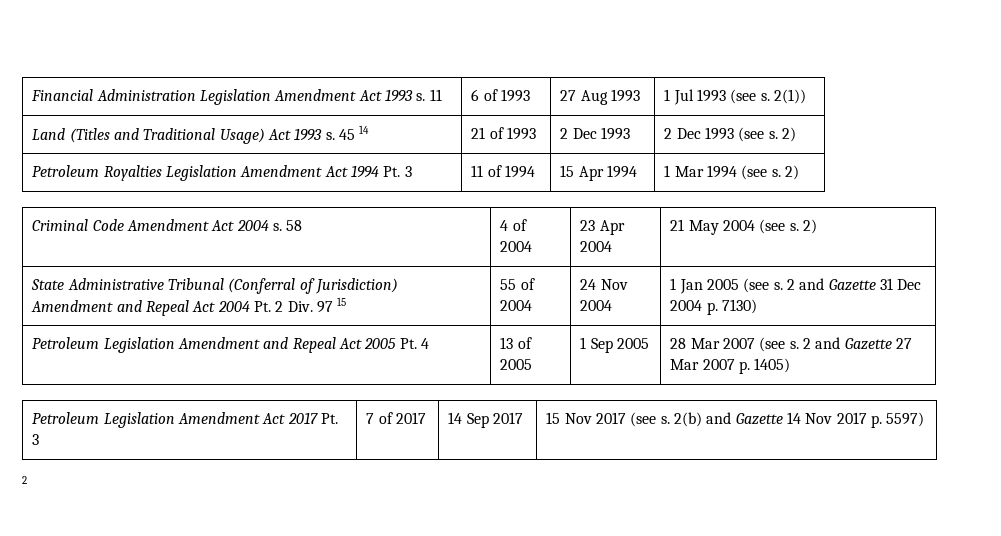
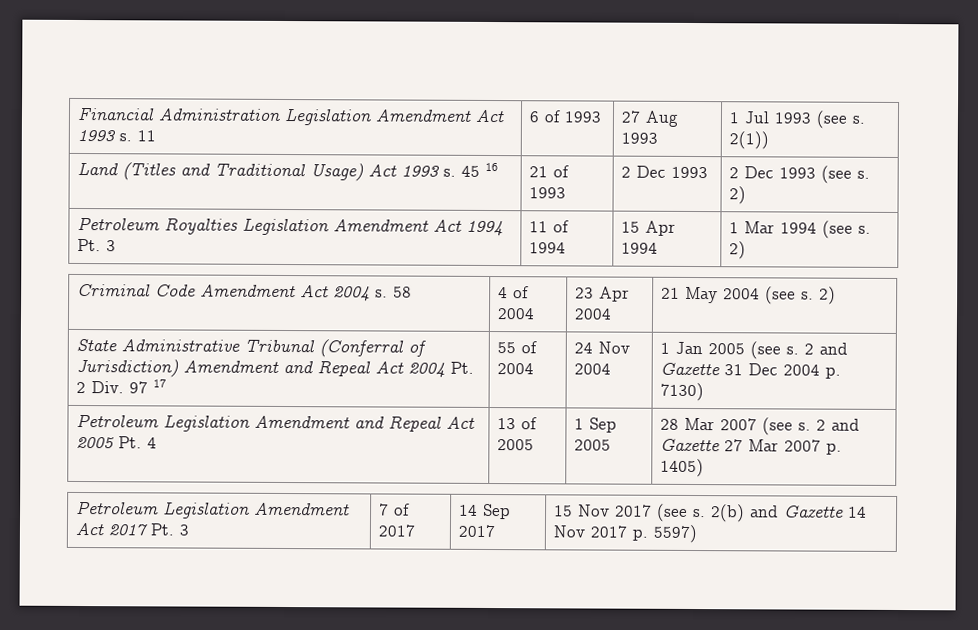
- Land (Titles and Traditional Usage) Act 1993 s. 45 14 | 21 of 1993 | 2 Dec 1993 | 2 Dec 1993 (see s. 2)
+ Land (Titles and Traditional Usage) Act 1993 s. 45 16 | 21 of 1993 | 2 Dec 1993 | 2 Dec 1993 (see s. 2)
- State Administrative Tribunal (Conferral of Jurisdiction) Amendment and Repeal Act 2004 Pt. 2 Div. 97 15 | 55 of 2004 | 24 Nov 2004 | 1 Jan 2005 (see s. 2 and Gazette 31 Dec 2004 p. 7130)
+ State Administrative Tribunal (Conferral of Jurisdiction) Amendment and Repeal Act 2004 Pt. 2 Div. 97 17 | 55 of 2004 | 24 Nov 2004 | 1 Jan 2005 (see s. 2 and Gazette 31 Dec 2004 p. 7130)
  Petroleum Legislation Amendment Act 2017 Pt. 3 | 7 of 2017 | 14 Sep 2017 | 15 Nov 2017 (see s. 2(b) and Gazette 14 Nov 2017 p. 5597)
- 2

